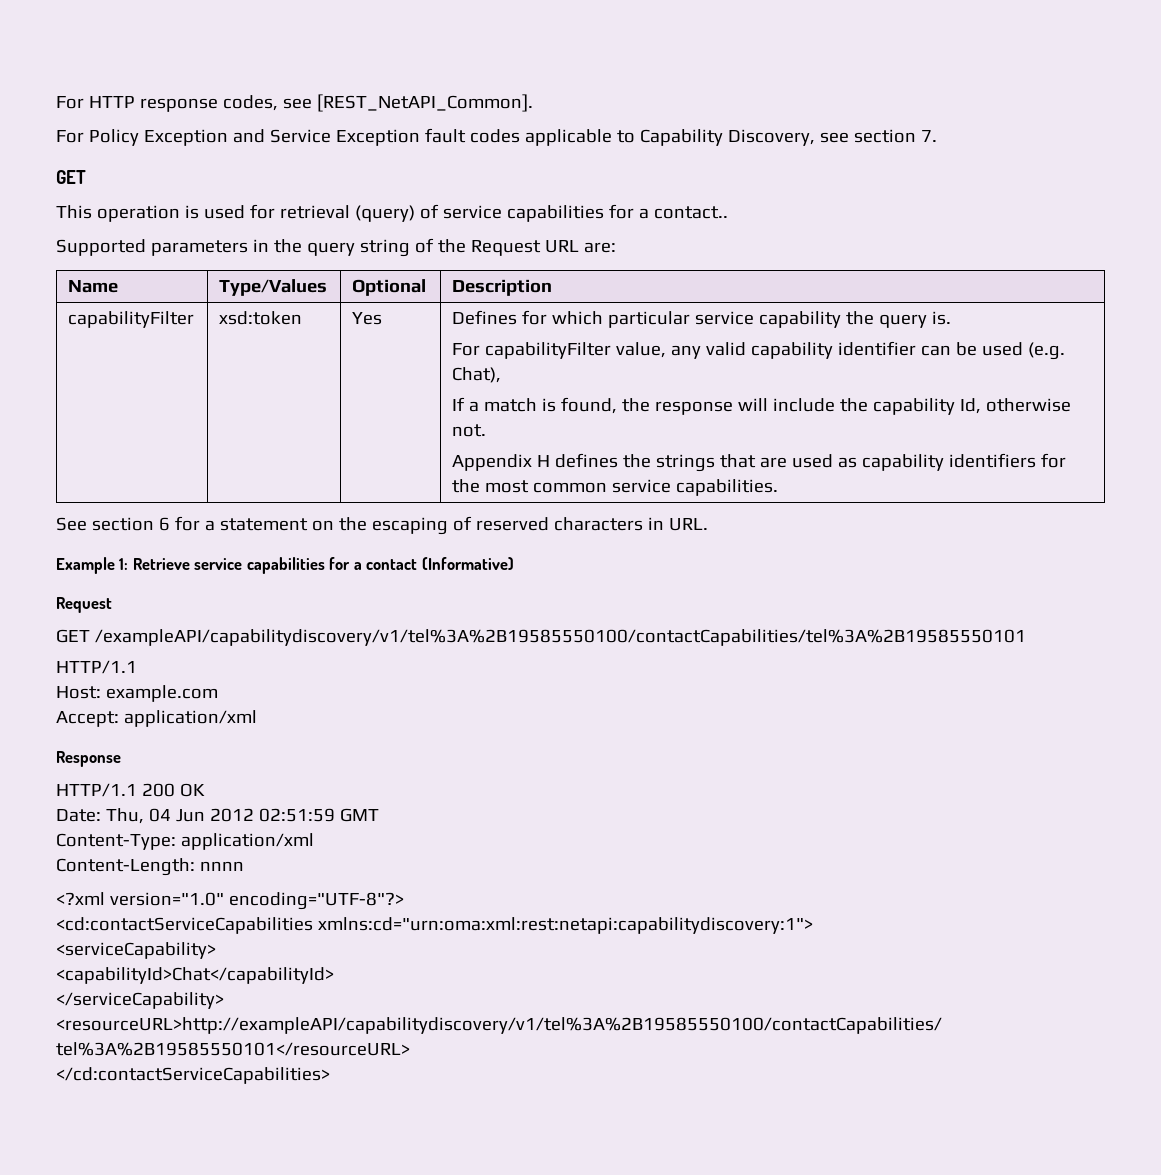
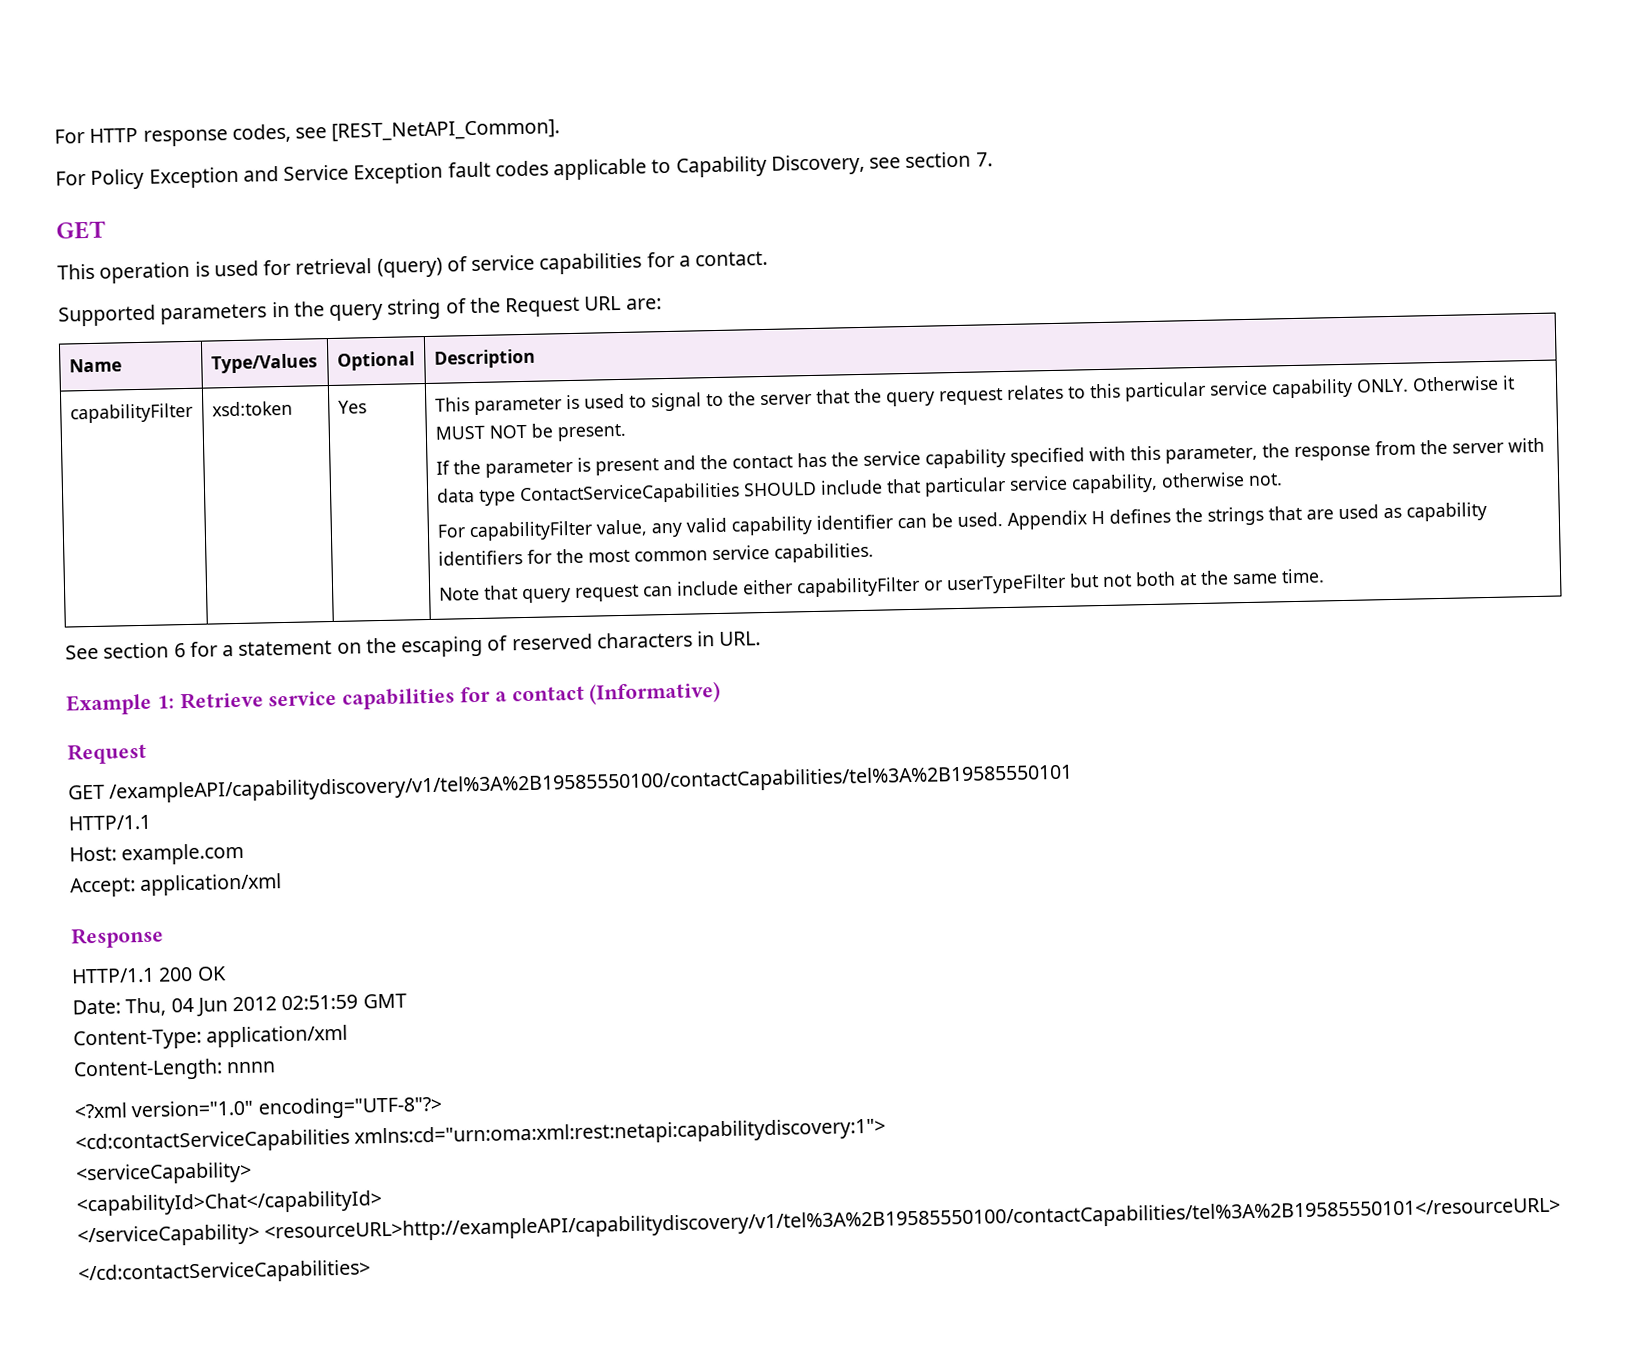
- This operation is used for retrieval (query) of service capabilities for a contact..
+ This operation is used for retrieval (query) of service capabilities for a contact.
- Defines for which particular service capability the query is.
+ This parameter is used to signal to the server that the query request relates to this particular service capability ONLY. Otherwise it MUST NOT be present.
+ If the parameter is present and the contact has the service capability specified with this parameter, the response from the server with data type ContactServiceCapabilities SHOULD include that particular service capability, otherwise not.
- For capabilityFilter value, any valid capability identifier can be used (e.g. Chat),
- If a match is found, the response will include the capability Id, otherwise not.
- Appendix H defines the strings that are used as capability identifiers for the most common service capabilities.
+ For capabilityFilter value, any valid capability identifier can be used. Appendix H defines the strings that are used as capability identifiers for the most common service capabilities.
+ Note that query request can include either capabilityFilter or userTypeFilter but not both at the same time.

